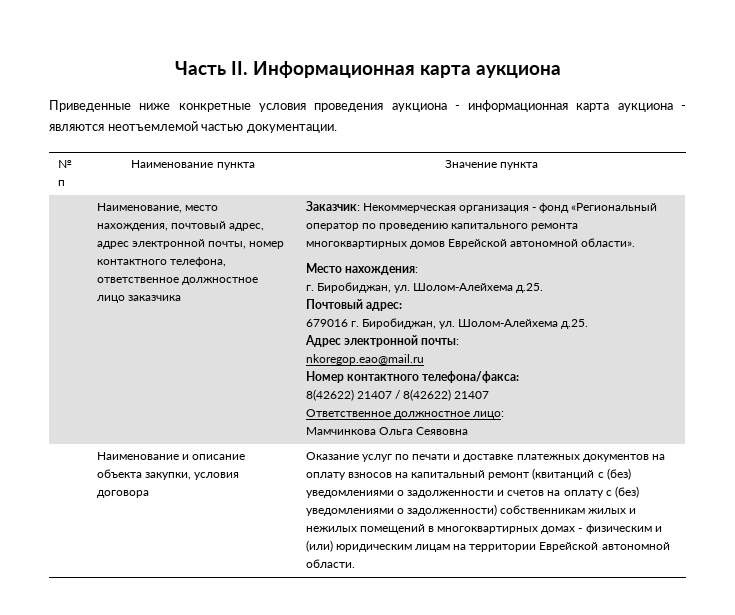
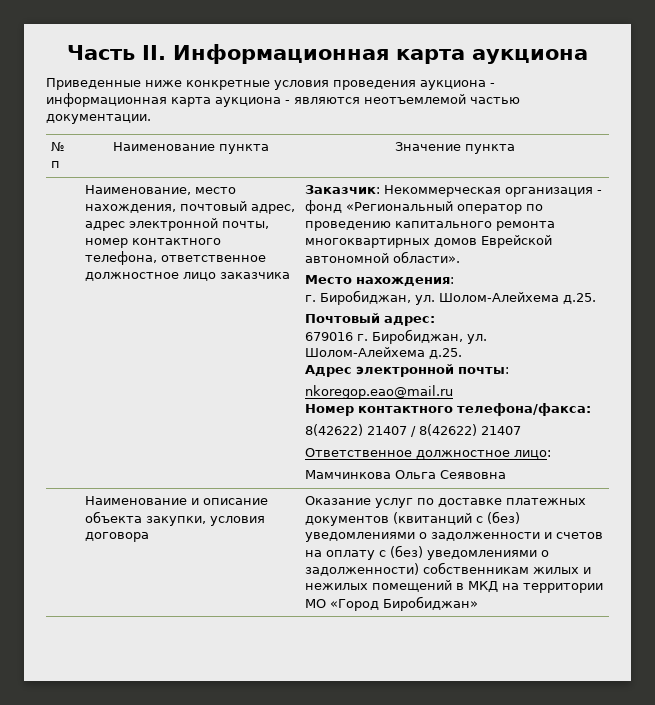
- Оказание услуг по печати и доставке платежных документов на оплату взносов на капитальный ремонт (квитанций с (без) уведомлениями о задолженности и счетов на оплату с (без) уведомлениями о задолженности) собственникам жилых и нежилых помещений в многоквартирных домах - физическим и (или) юридическим лицам на территории Еврейской автономной области.
+ Оказание услуг по доставке платежных документов (квитанций с (без) уведомлениями о задолженности и счетов на оплату с (без) уведомлениями о задолженности) собственникам жилых и нежилых помещений в МКД на территории МО «Город Биробиджан»

